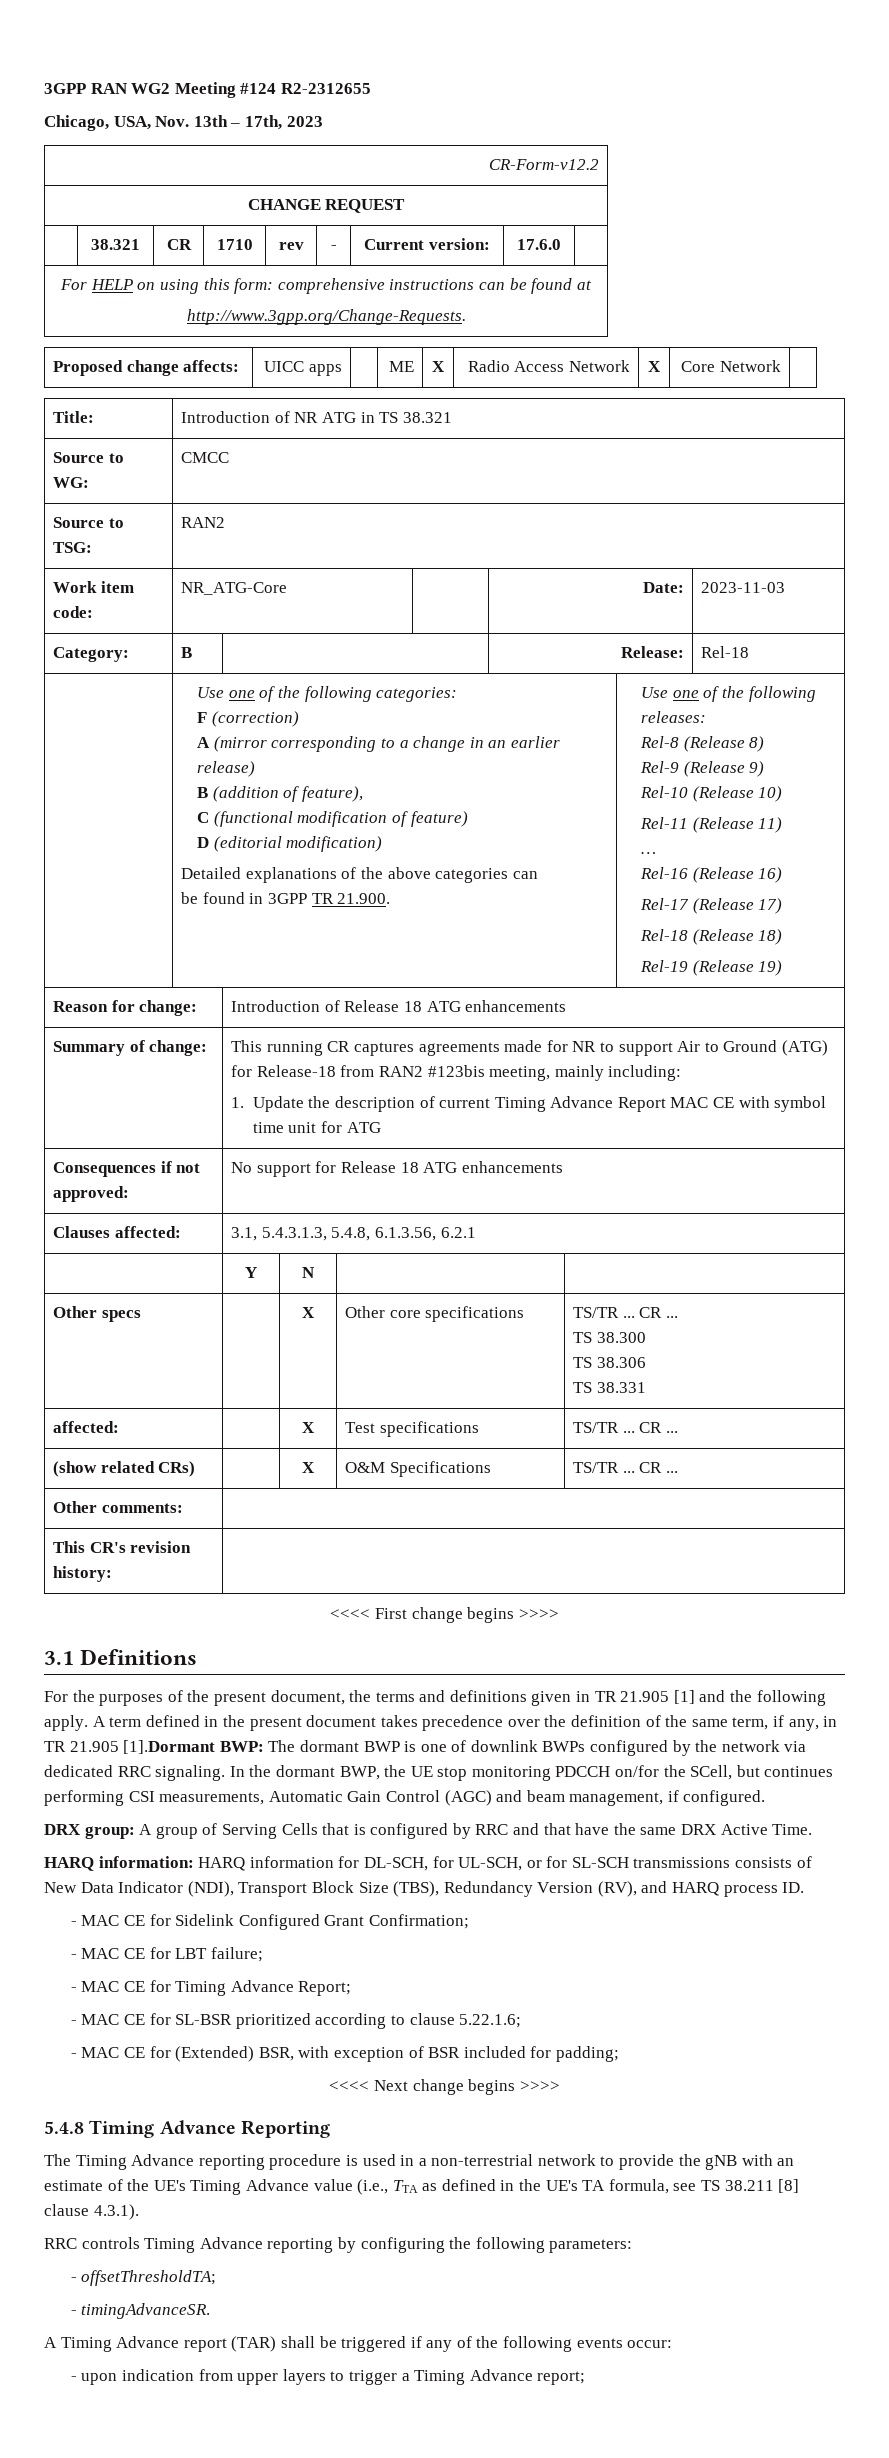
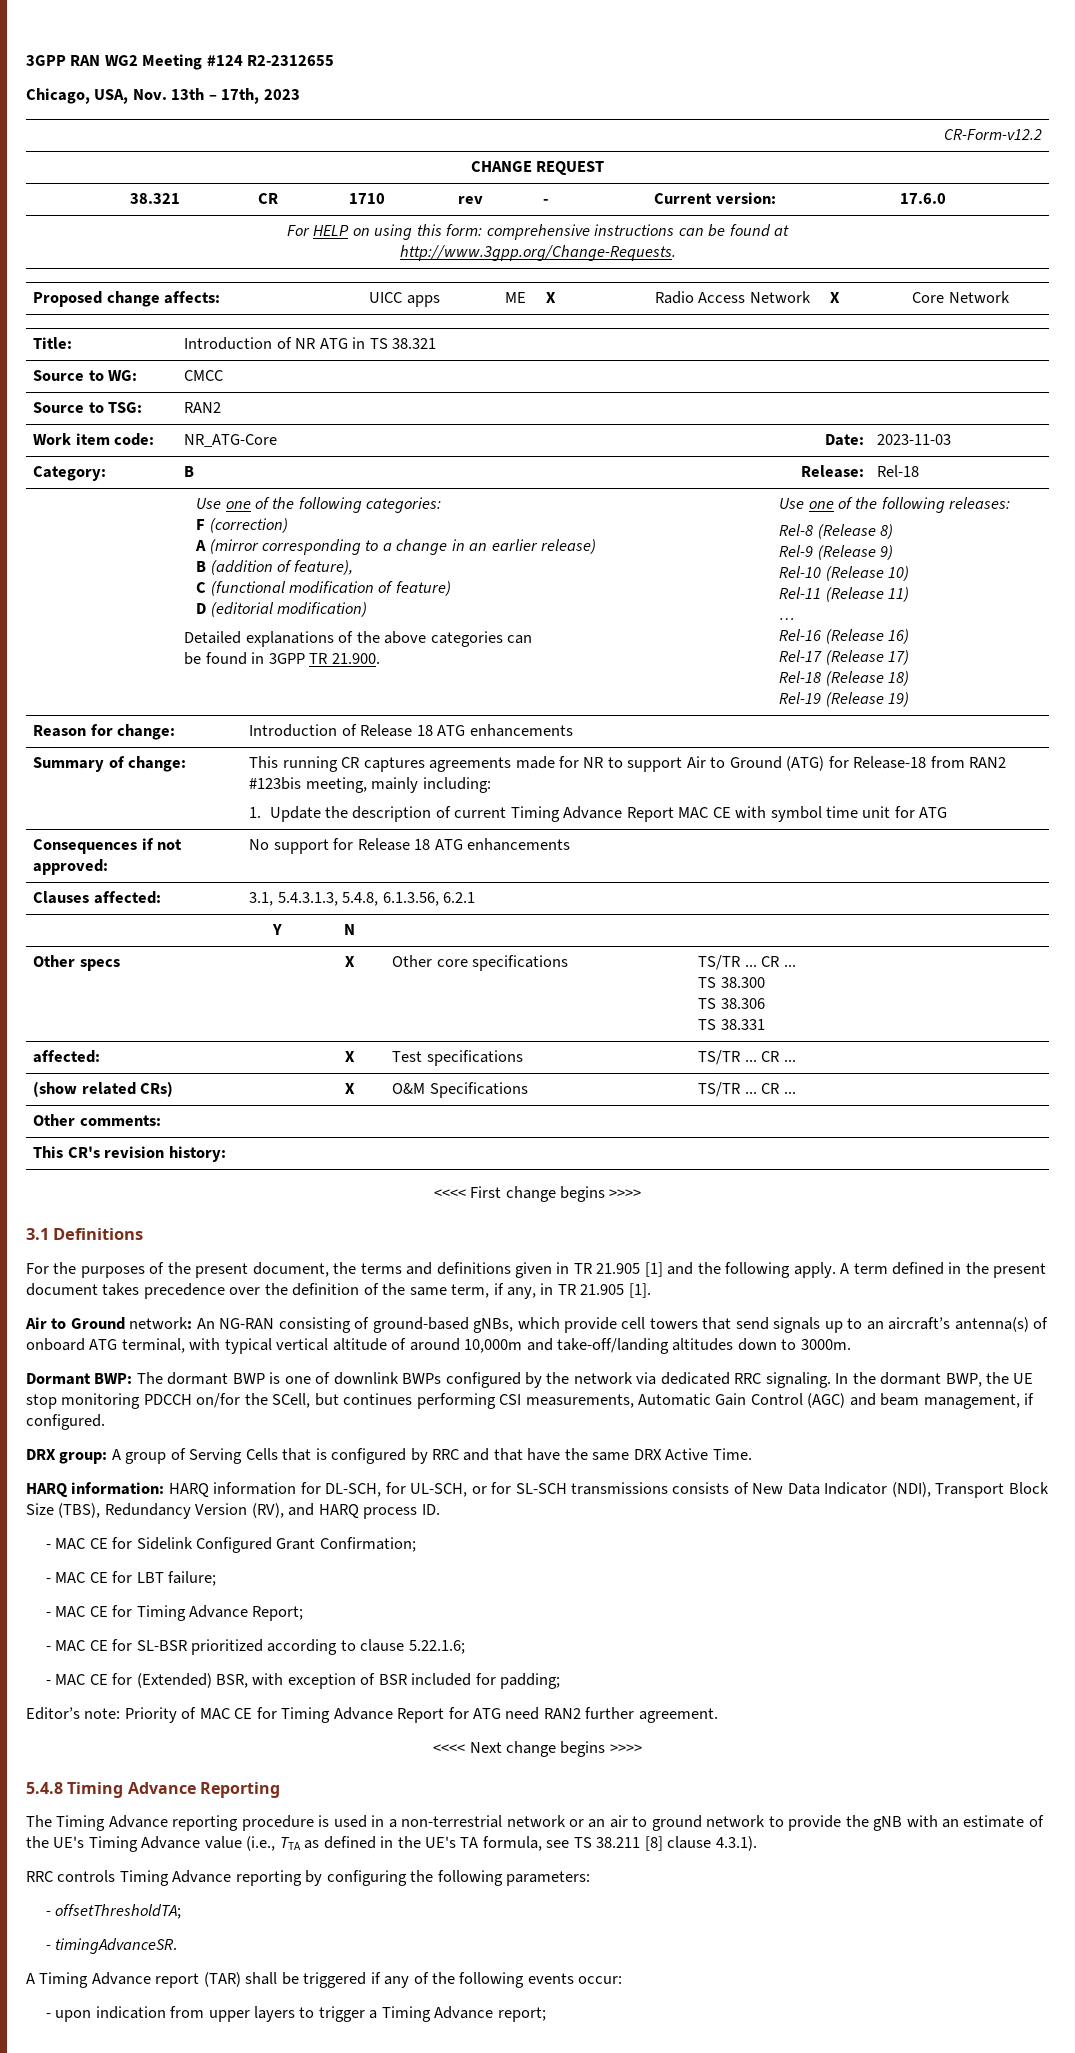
- A term defined in the present document takes precedence over the definition of the same term, if any, in TR 21.905 [1].Dormant BWP: The dormant BWP is one of downlink BWPs configured by the network via dedicated RRC signaling.
+ A term defined in the present document takes precedence over the definition of the same term, if any, in TR 21.905 [1].
+ Air to Ground network: An NG-RAN consisting of ground-based gNBs, which provide cell towers that send signals up to an aircraft’s antenna(s) of onboard ATG terminal, with typical vertical altitude of around 10,000m and take-off/landing altitudes down to 3000m.
+ Dormant BWP: The dormant BWP is one of downlink BWPs configured by the network via dedicated RRC signaling.
+ Editor’s note: Priority of MAC CE for Timing Advance Report for ATG need RAN2 further agreement.
- The Timing Advance reporting procedure is used in a non-terrestrial network to provide the gNB with an estimate of the UE's Timing Advance value (i.e., TTA as defined in the UE's TA formula, see TS 38.211 [8] clause 4.3.1).
+ The Timing Advance reporting procedure is used in a non-terrestrial network or an air to ground network to provide the gNB with an estimate of the UE's Timing Advance value (i.e., TTA as defined in the UE's TA formula, see TS 38.211 [8] clause 4.3.1).

